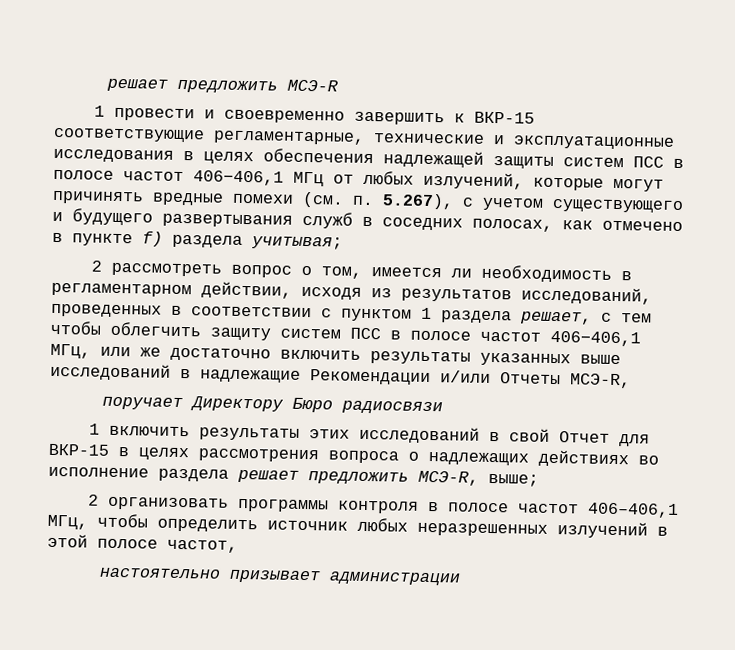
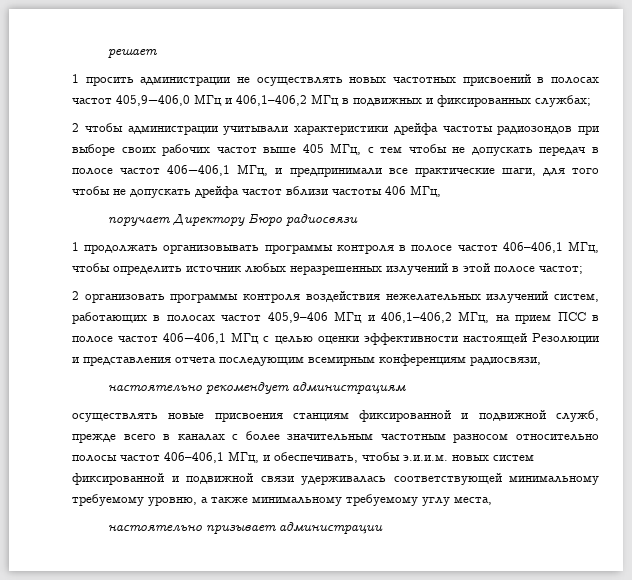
- решает предложить МСЭ-R
- 1 провести и своевременно завершить к ВКР-15 соответствующие регламентарные, технические и эксплуатационные исследования в целях обеспечения надлежащей защиты систем ПСС в полосе частот 406−406,1 МГц от любых излучений, которые могут причинять вредные помехи (см. п. 5.267), с учетом существующего и будущего развертывания служб в соседних полосах, как отмечено в пункте f) раздела учитывая;
- 2 рассмотреть вопрос о том, имеется ли необходимость в регламентарном действии, исходя из результатов исследований, проведенных в соответствии с пунктом 1 раздела решает, с тем чтобы облегчить защиту систем ПСС в полосе частот 406−406,1 МГц, или же достаточно включить результаты указанных выше исследований в надлежащие Рекомендации и/или Отчеты МСЭ-R,
+ решает
+ 1 просить администрации не осуществлять новых частотных присвоений в полосах частот 405,9−406,0 МГц и 406,1–406,2 МГц в подвижных и фиксированных службах;
+ 2 чтобы администрации учитывали характеристики дрейфа частоты радиозондов при выборе своих рабочих частот выше 405 МГц, с тем чтобы не допускать передач в полосе частот 406−406,1 МГц, и предпринимали все практические шаги, для того чтобы не допускать дрейфа частот вблизи частоты 406 МГц,
- 1 включить результаты этих исследований в свой Отчет для ВКР-15 в целях рассмотрения вопроса о надлежащих действиях во исполнение раздела решает предложить МСЭ-R, выше;
- 2 организовать программы контроля в полосе частот 406–406,1 МГц, чтобы определить источник любых неразрешенных излучений в этой полосе частот,
+ 1 продолжать организовывать программы контроля в полосе частот 406–406,1 МГц, чтобы определить источник любых неразрешенных излучений в этой полосе частот;
+ 2 организовать программы контроля воздействия нежелательных излучений систем, работающих в полосах частот 405,9–406 MГц и 406,1–406,2 MГц, на прием ПСС в полосе частот 406−406,1 MГц с целью оценки эффективности настоящей Резолюции и представления отчета последующим всемирным конференциям радиосвязи,
+ настоятельно рекомендует администрациям
+ осуществлять новые присвоения станциям фиксированной и подвижной служб, прежде всего в каналах с более значительным частотным разносом относительно полосы частот 406–406,1 MГц, и обеспечивать, чтобы э.и.и.м. новых систем фиксированной и подвижной связи удерживалась соответствующей минимальному требуемому уровню, а также минимальному требуемому углу места,

